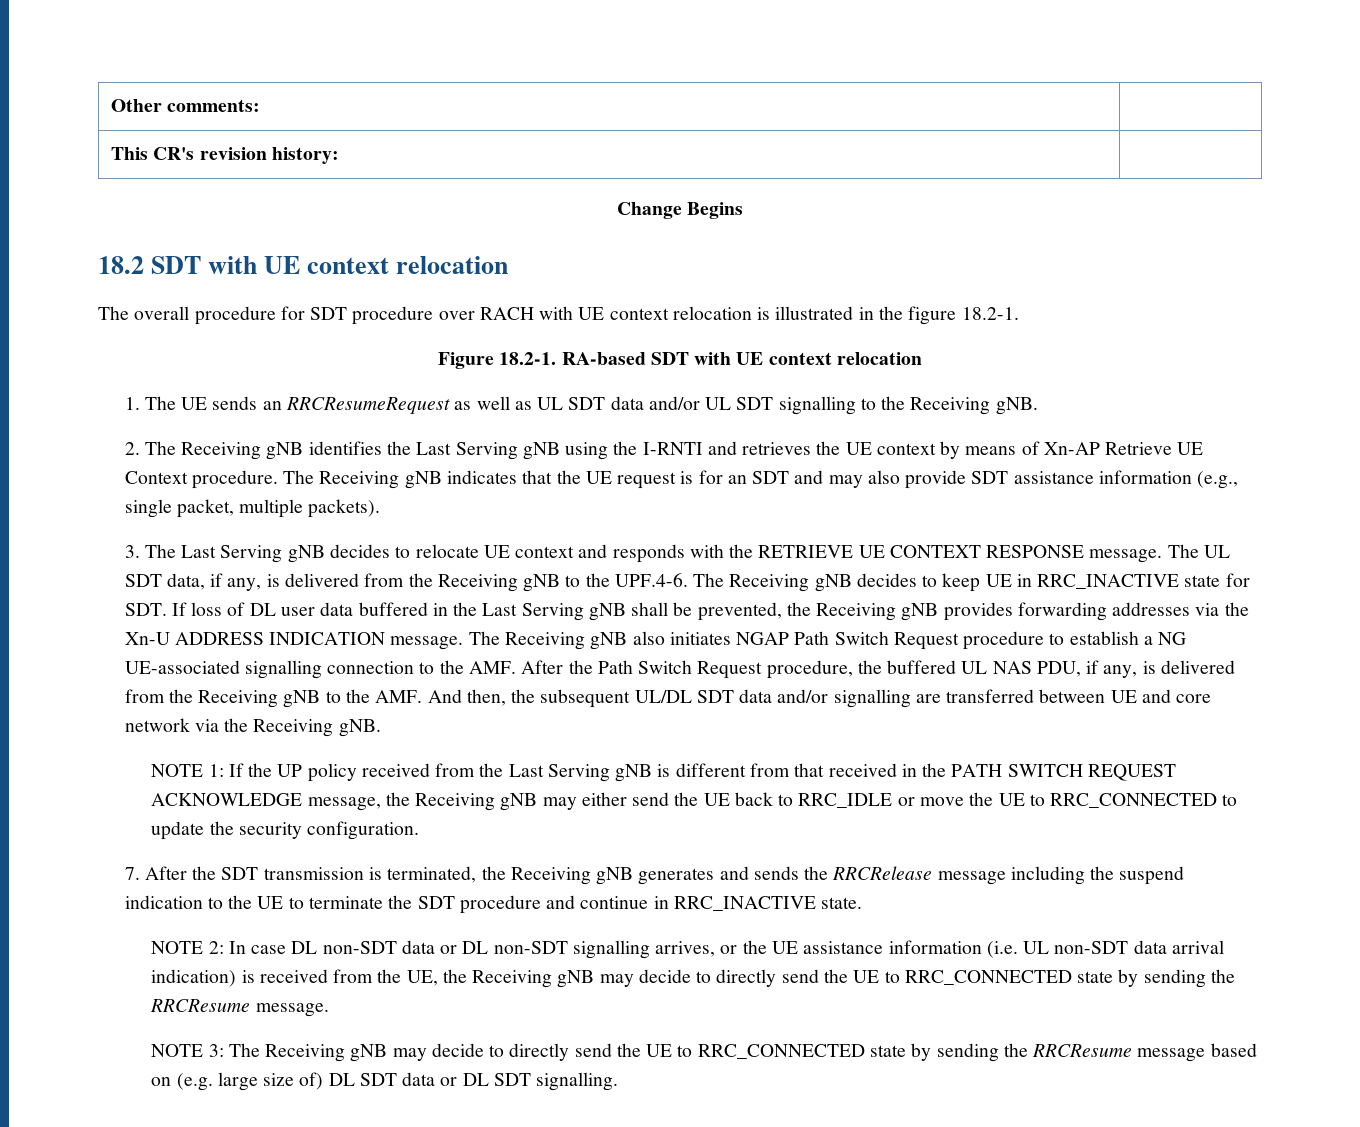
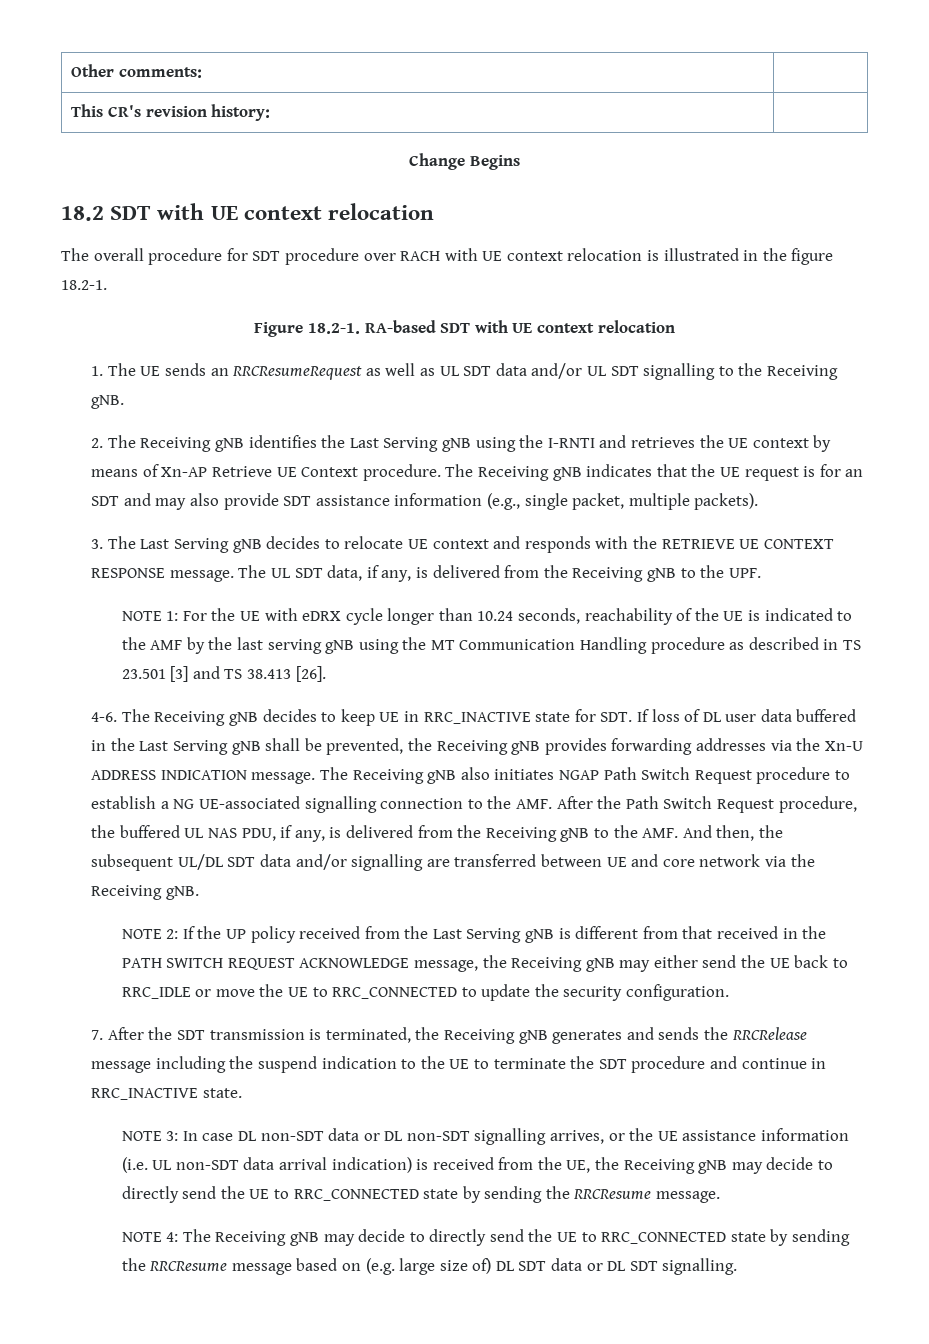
- The UL SDT data, if any, is delivered from the Receiving gNB to the UPF.4-6. The Receiving gNB decides to keep UE in RRC_INACTIVE state for SDT. If loss of DL user data buffered in the Last Serving gNB shall be prevented, the Receiving gNB provides forwarding addresses via the Xn-U ADDRESS INDICATION message.
+ The UL SDT data, if any, is delivered from the Receiving gNB to the UPF.
+ NOTE 1: For the UE with eDRX cycle longer than 10.24 seconds, reachability of the UE is indicated to the AMF by the last serving gNB using the MT Communication Handling procedure as described in TS 23.501 [3] and TS 38.413 [26].
+ 4-6. The Receiving gNB decides to keep UE in RRC_INACTIVE state for SDT. If loss of DL user data buffered in the Last Serving gNB shall be prevented, the Receiving gNB provides forwarding addresses via the Xn-U ADDRESS INDICATION message.
- NOTE 1: If the UP policy received from the Last Serving gNB is different from that received in the PATH SWITCH REQUEST ACKNOWLEDGE message, the Receiving gNB may either send the UE back to RRC_IDLE or move the UE to RRC_CONNECTED to update the security configuration.
+ NOTE 2: If the UP policy received from the Last Serving gNB is different from that received in the PATH SWITCH REQUEST ACKNOWLEDGE message, the Receiving gNB may either send the UE back to RRC_IDLE or move the UE to RRC_CONNECTED to update the security configuration.
- NOTE 2: In case DL non-SDT data or DL non-SDT signalling arrives, or the UE assistance information (i.e. UL non-SDT data arrival indication) is received from the UE, the Receiving gNB may decide to directly send the UE to RRC_CONNECTED state by sending the RRCResume message.
+ NOTE 3: In case DL non-SDT data or DL non-SDT signalling arrives, or the UE assistance information (i.e. UL non-SDT data arrival indication) is received from the UE, the Receiving gNB may decide to directly send the UE to RRC_CONNECTED state by sending the RRCResume message.
- NOTE 3: The Receiving gNB may decide to directly send the UE to RRC_CONNECTED state by sending the RRCResume message based on (e.g. large size of) DL SDT data or DL SDT signalling.
+ NOTE 4: The Receiving gNB may decide to directly send the UE to RRC_CONNECTED state by sending the RRCResume message based on (e.g. large size of) DL SDT data or DL SDT signalling.

